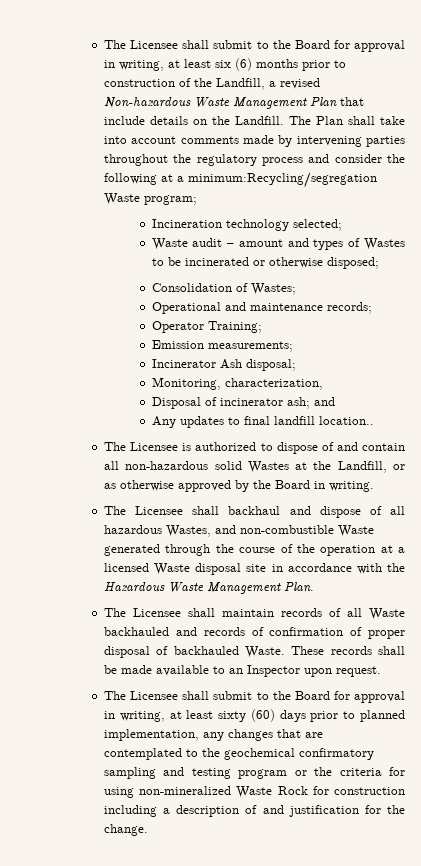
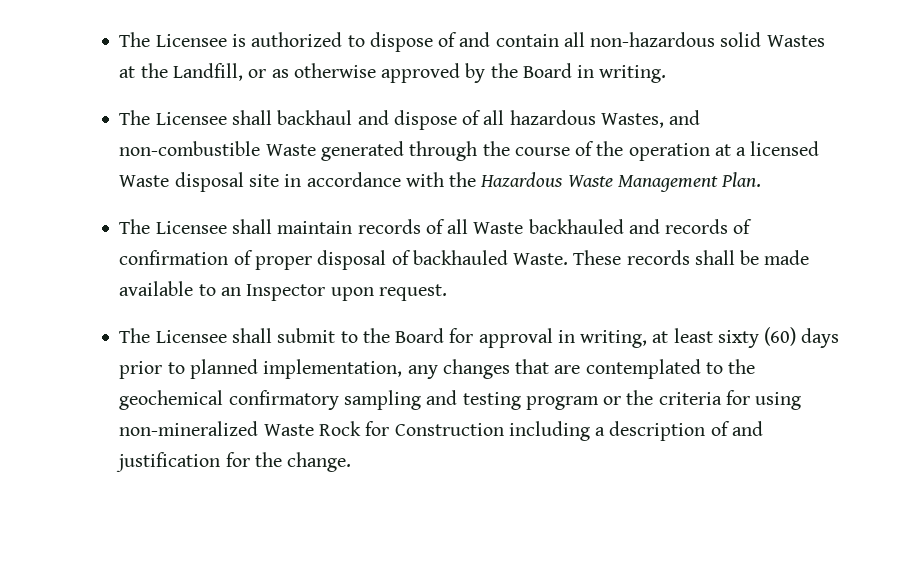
- The Licensee shall submit to the Board for approval in writing, at least six (6) months prior to construction of the Landfill, a revised Non-hazardous Waste Management Plan that include details on the Landfill. The Plan shall take into account comments made by intervening parties throughout the regulatory process and consider the following at a minimum:Recycling/segregation Waste program;
- Incineration technology selected;
- Waste audit – amount and types of Wastes to be incinerated or otherwise disposed;
- Consolidation of Wastes;
- Operational and maintenance records;
- Operator Training;
- Emission measurements;
- Incinerator Ash disposal;
- Monitoring, characterization,
- Disposal of incinerator ash; and
- Any updates to final landfill location..
- The Licensee shall submit to the Board for approval in writing, at least sixty (60) days prior to planned implementation, any changes that are contemplated to the geochemical confirmatory sampling and testing program or the criteria for using non-mineralized Waste Rock for construction including a description of and justification for the change.
+ The Licensee shall submit to the Board for approval in writing, at least sixty (60) days prior to planned implementation, any changes that are contemplated to the geochemical confirmatory sampling and testing program or the criteria for using non-mineralized Waste Rock for Construction including a description of and justification for the change.

